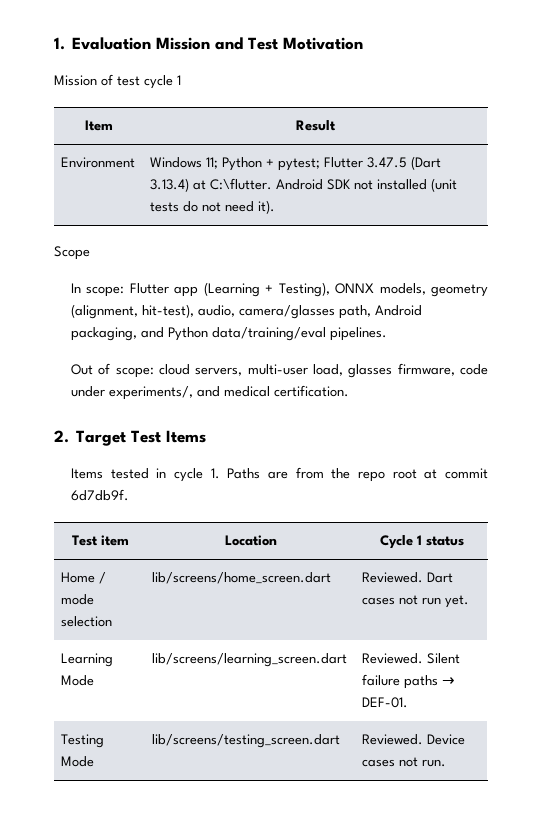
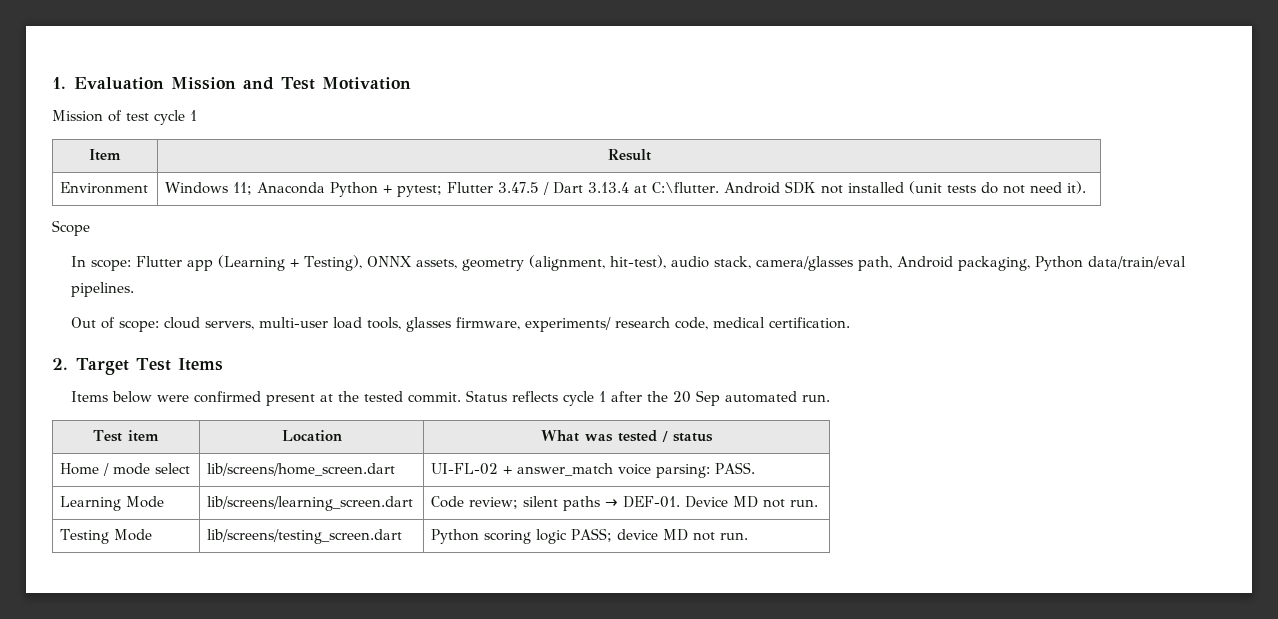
- Environment | Windows 11; Python + pytest; Flutter 3.47.5 (Dart 3.13.4) at C:\flutter. Android SDK not installed (unit tests do not need it).
+ Environment | Windows 11; Anaconda Python + pytest; Flutter 3.47.5 / Dart 3.13.4 at C:\flutter. Android SDK not installed (unit tests do not need it).
- In scope: Flutter app (Learning + Testing), ONNX models, geometry (alignment, hit-test), audio, camera/glasses path, Android packaging, and Python data/training/eval pipelines.
+ In scope: Flutter app (Learning + Testing), ONNX assets, geometry (alignment, hit-test), audio stack, camera/glasses path, Android packaging, Python data/train/eval pipelines.
- Out of scope: cloud servers, multi-user load, glasses firmware, code under experiments/, and medical certification.
+ Out of scope: cloud servers, multi-user load tools, glasses firmware, experiments/ research code, medical certification.
- Items tested in cycle 1. Paths are from the repo root at commit 6d7db9f.
+ Items below were confirmed present at the tested commit. Status reflects cycle 1 after the 20 Sep automated run.
- Test item | Location | Cycle 1 status
+ Test item | Location | What was tested / status
- Home / mode selection | lib/screens/home_screen.dart | Reviewed. Dart cases not run yet.
+ Home / mode select | lib/screens/home_screen.dart | UI-FL-02 + answer_match voice parsing: PASS.
- Learning Mode | lib/screens/learning_screen.dart | Reviewed. Silent failure paths → DEF-01.
+ Learning Mode | lib/screens/learning_screen.dart | Code review; silent paths → DEF-01. Device MD not run.
- Testing Mode | lib/screens/testing_screen.dart | Reviewed. Device cases not run.
+ Testing Mode | lib/screens/testing_screen.dart | Python scoring logic PASS; device MD not run.

